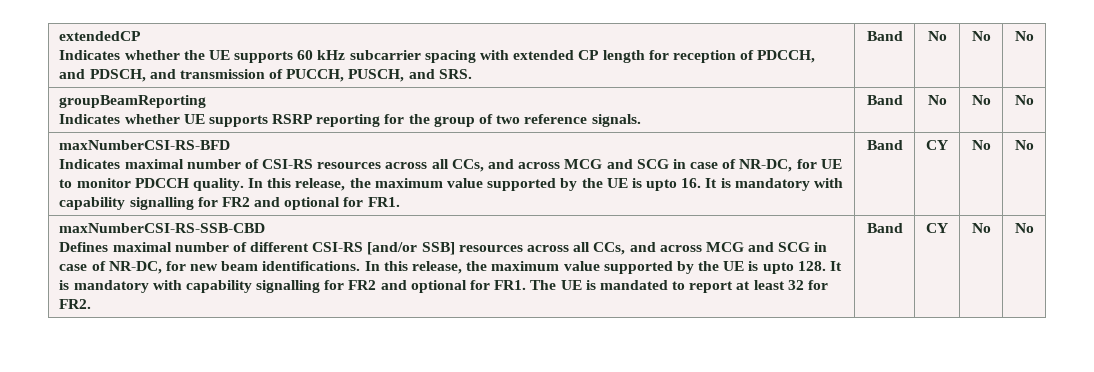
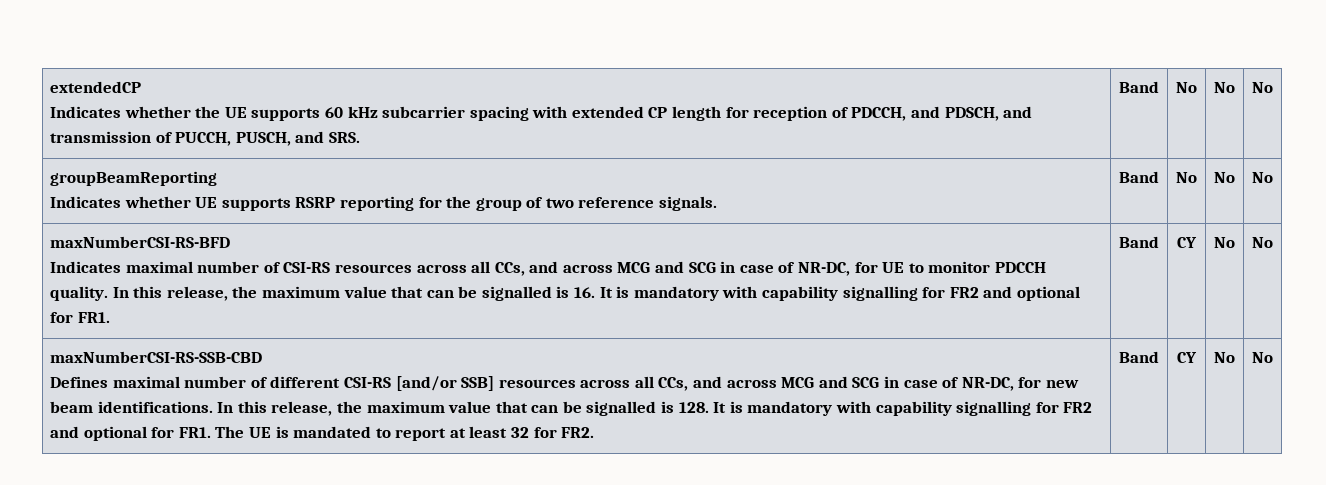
- In this release, the maximum value supported by the UE is upto 16. It is mandatory with capability signalling for FR2 and optional for FR1.
+ In this release, the maximum value that can be signalled is 16. It is mandatory with capability signalling for FR2 and optional for FR1.
- In this release, the maximum value supported by the UE is upto 128. It is mandatory with capability signalling for FR2 and optional for FR1. The UE is mandated to report at least 32 for FR2.
+ In this release, the maximum value that can be signalled is 128. It is mandatory with capability signalling for FR2 and optional for FR1. The UE is mandated to report at least 32 for FR2.

